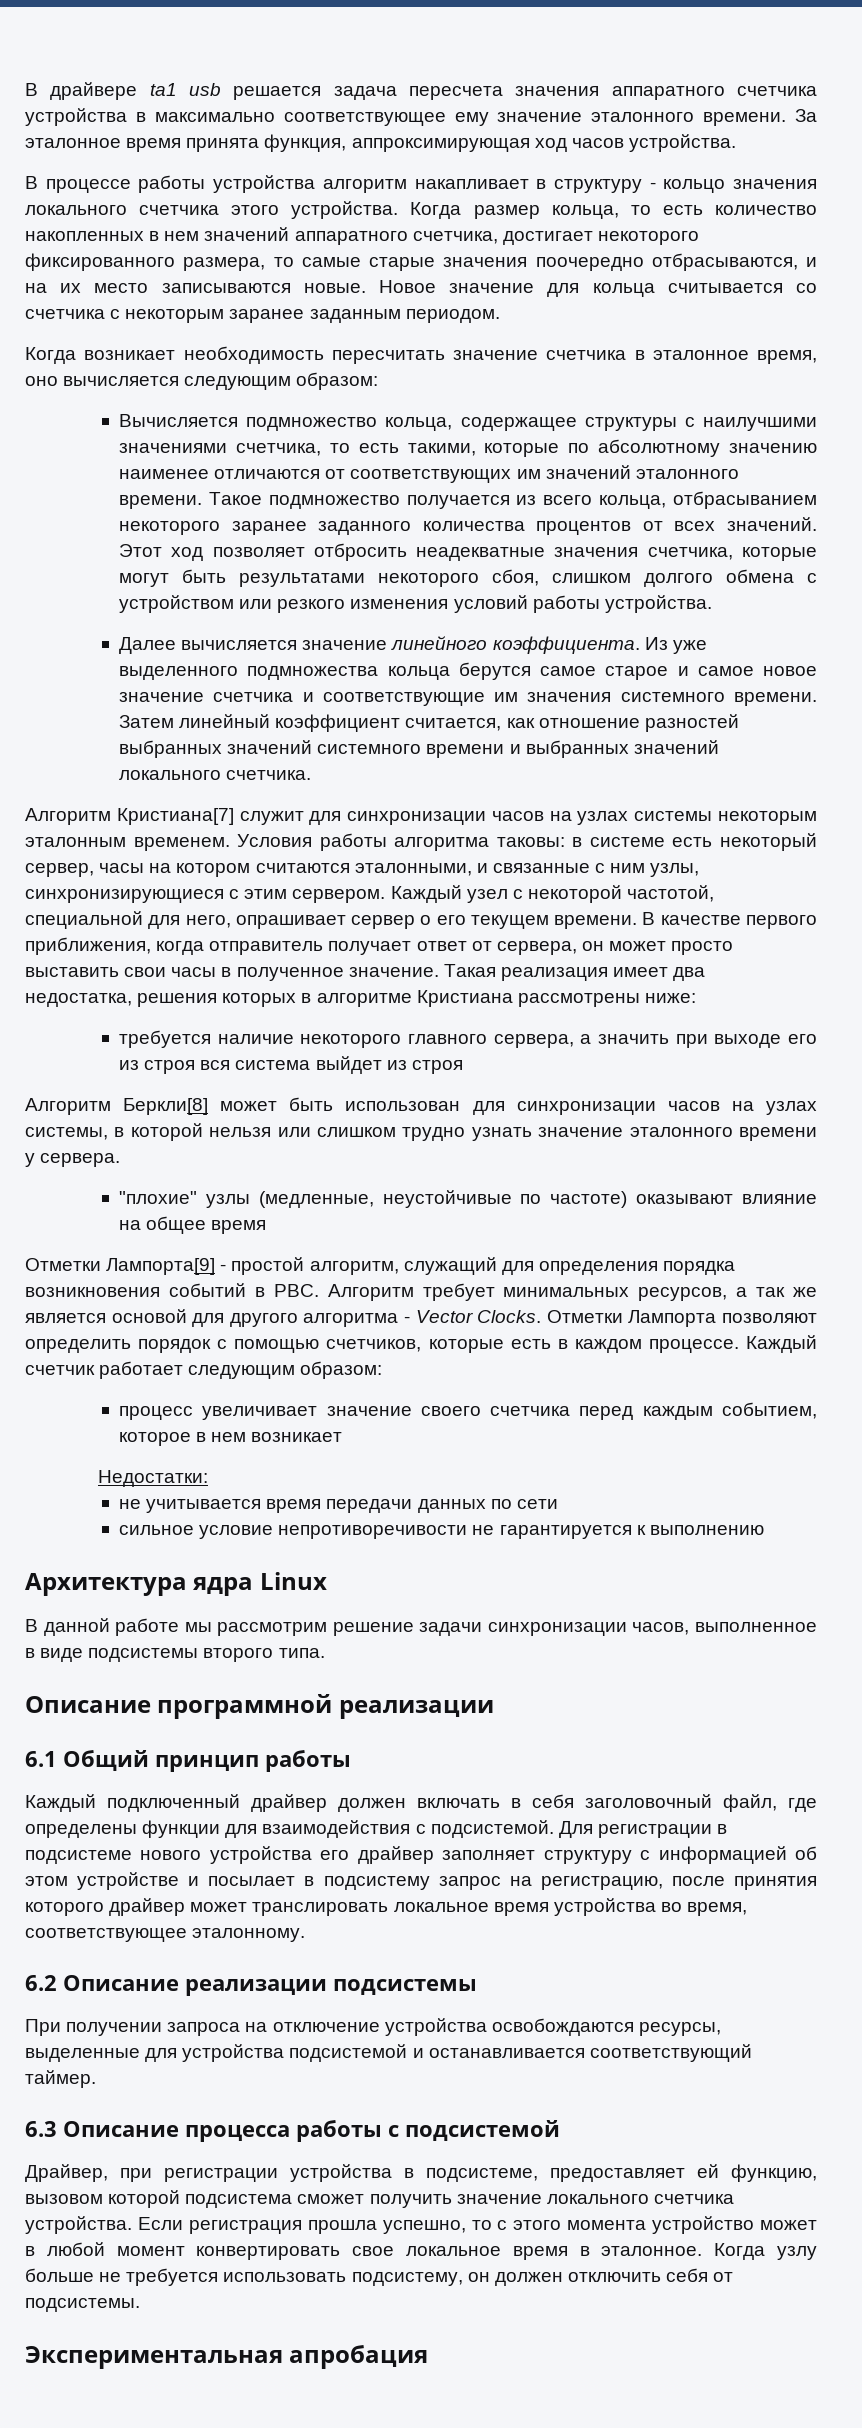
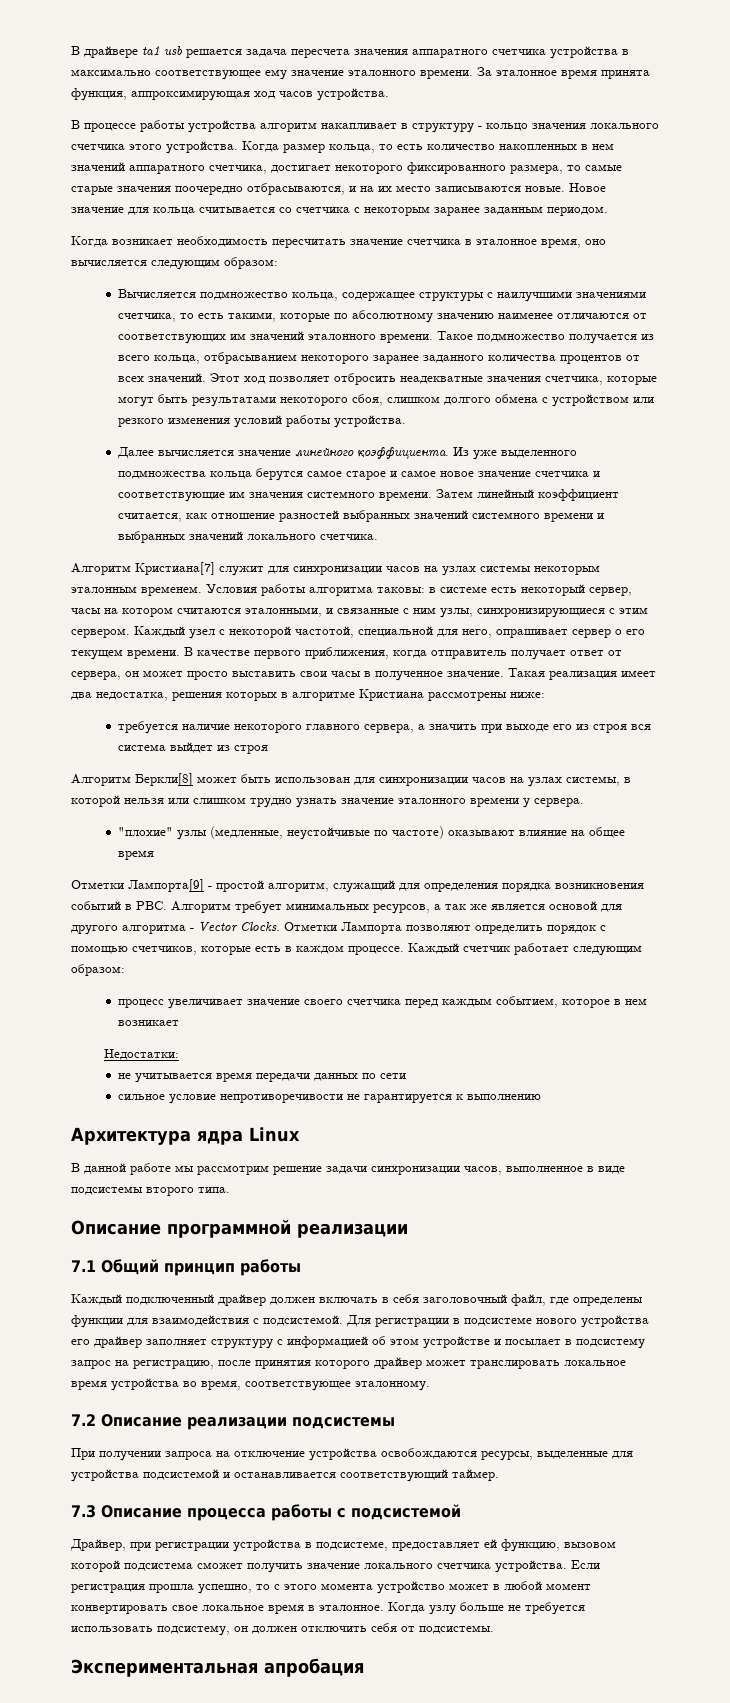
- 6.1 Общий принцип работы
+ 7.1 Общий принцип работы
- 6.2 Описание реализации подсистемы
+ 7.2 Описание реализации подсистемы
- 6.3 Описание процесса работы с подсистемой
+ 7.3 Описание процесса работы с подсистемой

